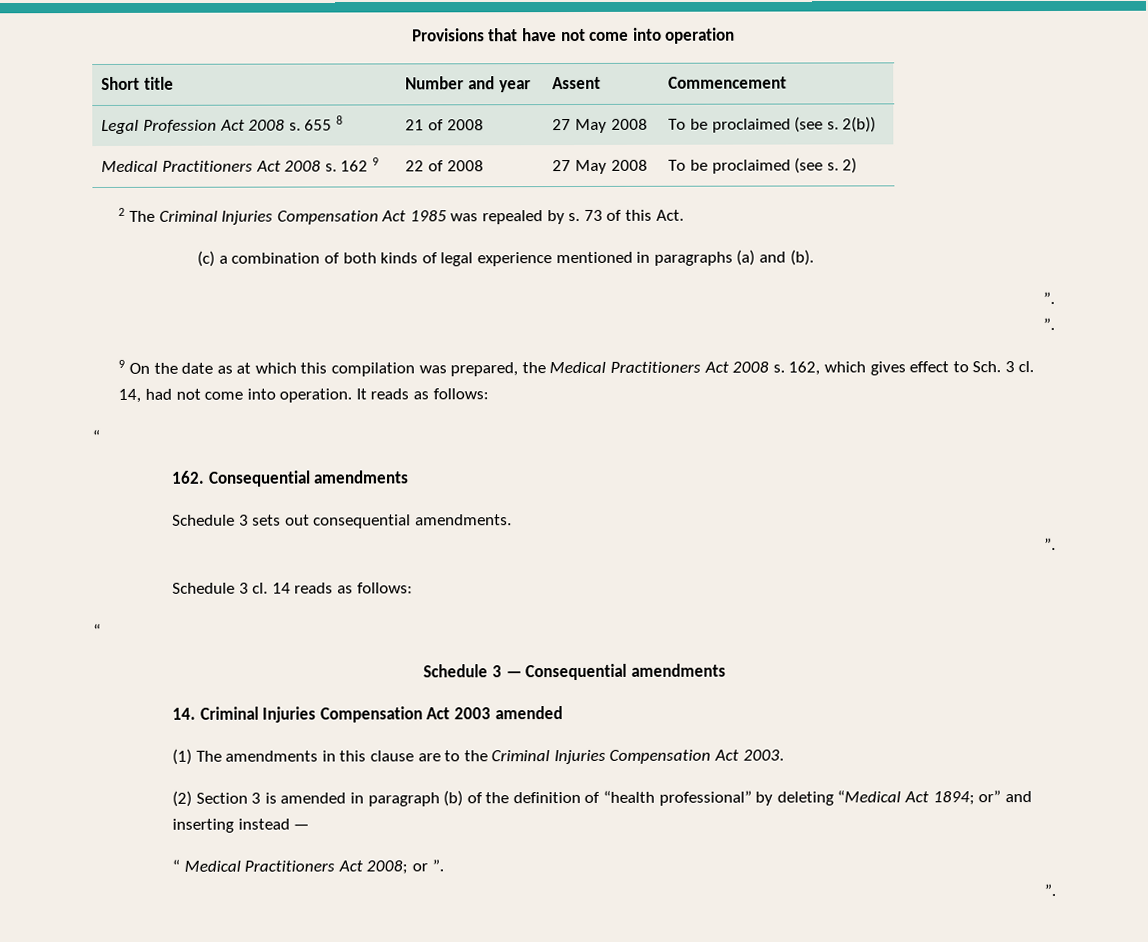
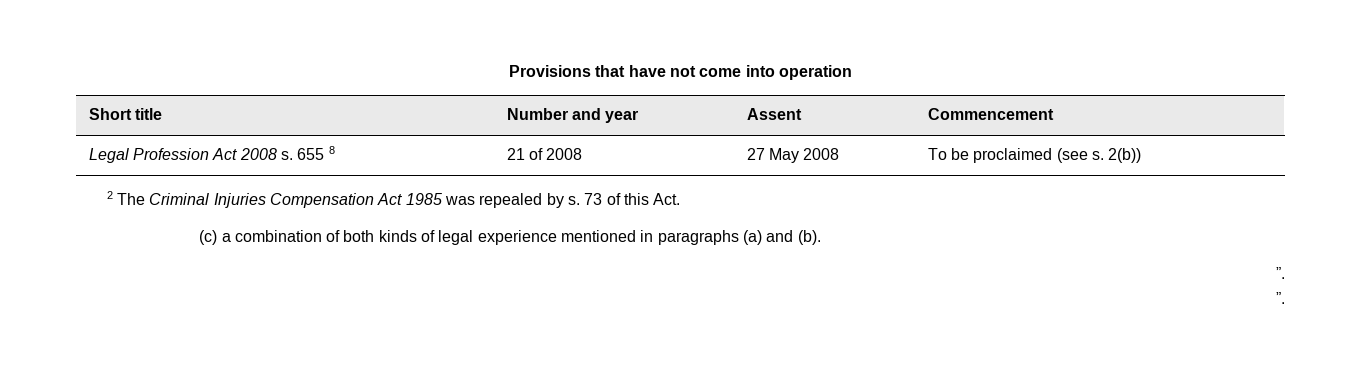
- Medical Practitioners Act 2008 s. 162 9 | 22 of 2008 | 27 May 2008 | To be proclaimed (see s. 2)
- 9 On the date as at which this compilation was prepared, the Medical Practitioners Act 2008 s. 162, which gives effect to Sch. 3 cl. 14, had not come into operation. It reads as follows:
- “
- 162. Consequential amendments
- Schedule 3 sets out consequential amendments.
- ”.
- Schedule 3 cl. 14 reads as follows:
- “
- Schedule 3 — Consequential amendments
- 14. Criminal Injuries Compensation Act 2003 amended
- (1) The amendments in this clause are to the Criminal Injuries Compensation Act 2003.
- (2) Section 3 is amended in paragraph (b) of the definition of “health professional” by deleting “Medical Act 1894; or” and inserting instead —
- “ Medical Practitioners Act 2008; or ”.
- ”.

